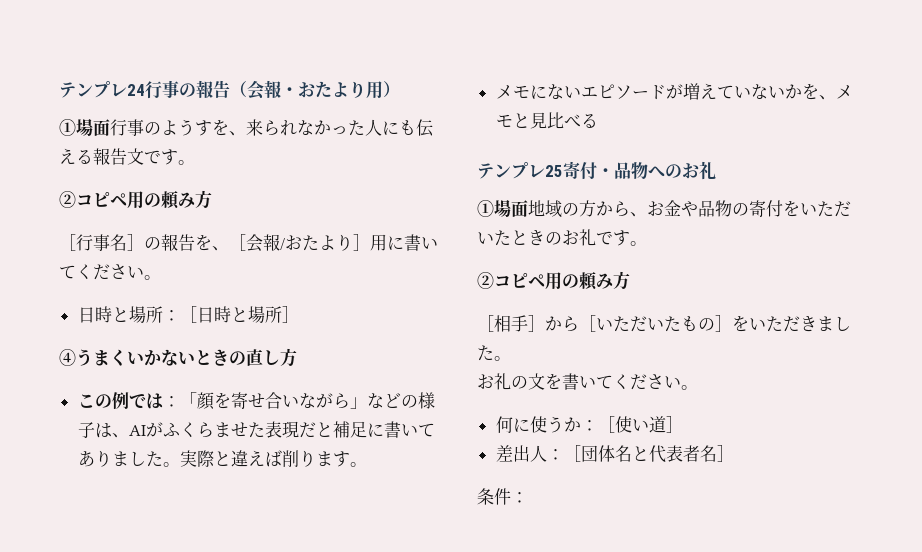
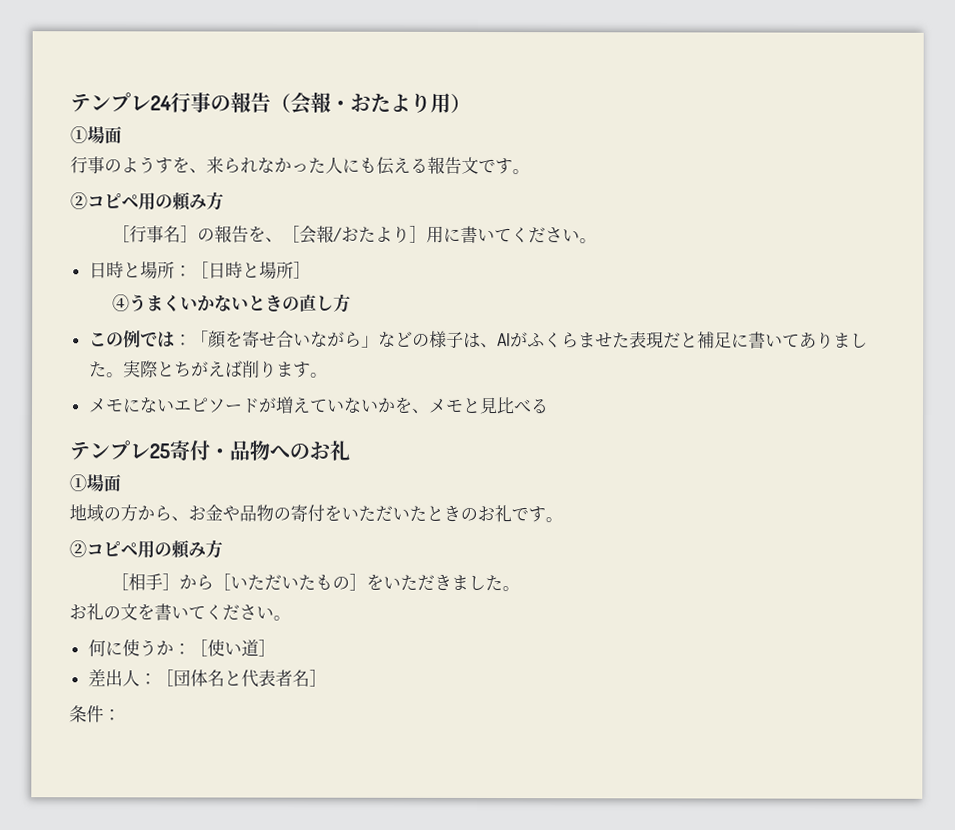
  テンプレ24行事の報告（会報・おたより用）
- ①場面行事のようすを、来られなかった人にも伝える報告文です。
+ ①場面
+ 行事のようすを、来られなかった人にも伝える報告文です。
- 実際と違えば削ります。
+ 実際とちがえば削ります。
  テンプレ25寄付・品物へのお礼
- ①場面地域の方から、お金や品物の寄付をいただいたときのお礼です。
+ ①場面
+ 地域の方から、お金や品物の寄付をいただいたときのお礼です。

